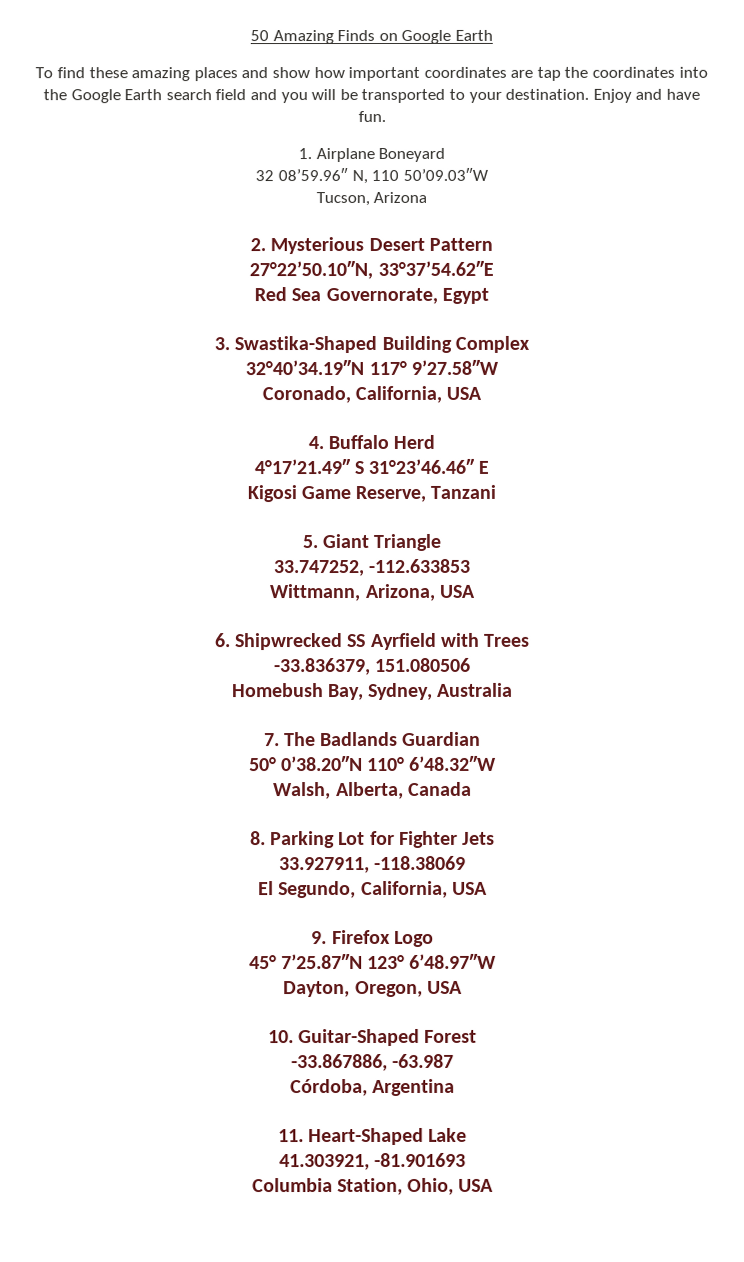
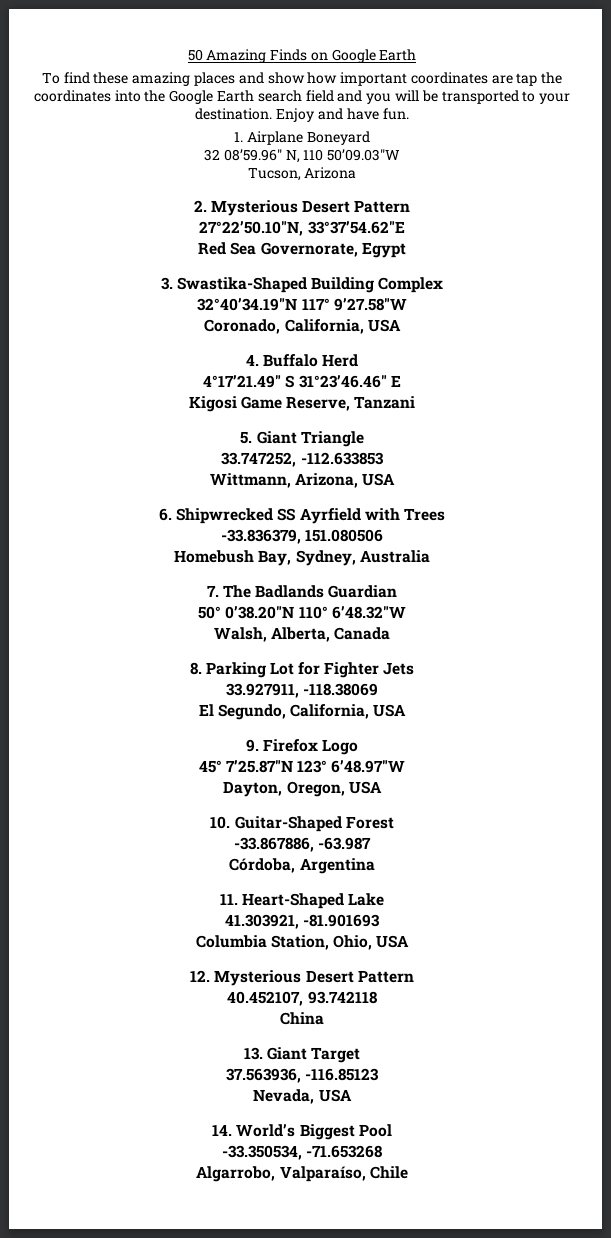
+ 12. Mysterious Desert Pattern
+ 40.452107, 93.742118
+ China
+ 13. Giant Target
+ 37.563936, -116.85123
+ Nevada, USA
+ 14. World’s Biggest Pool
+ -33.350534, -71.653268
+ Algarrobo, Valparaíso, Chile

